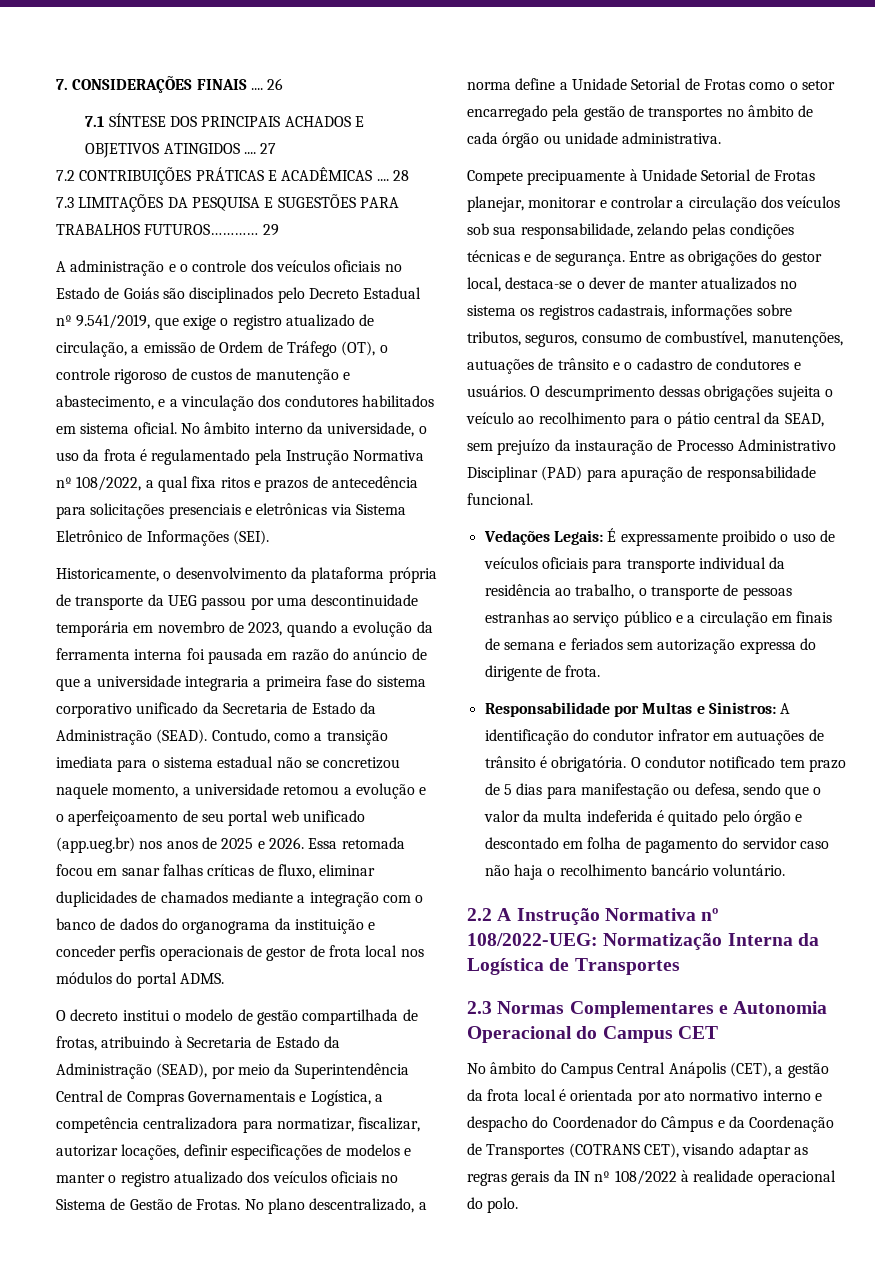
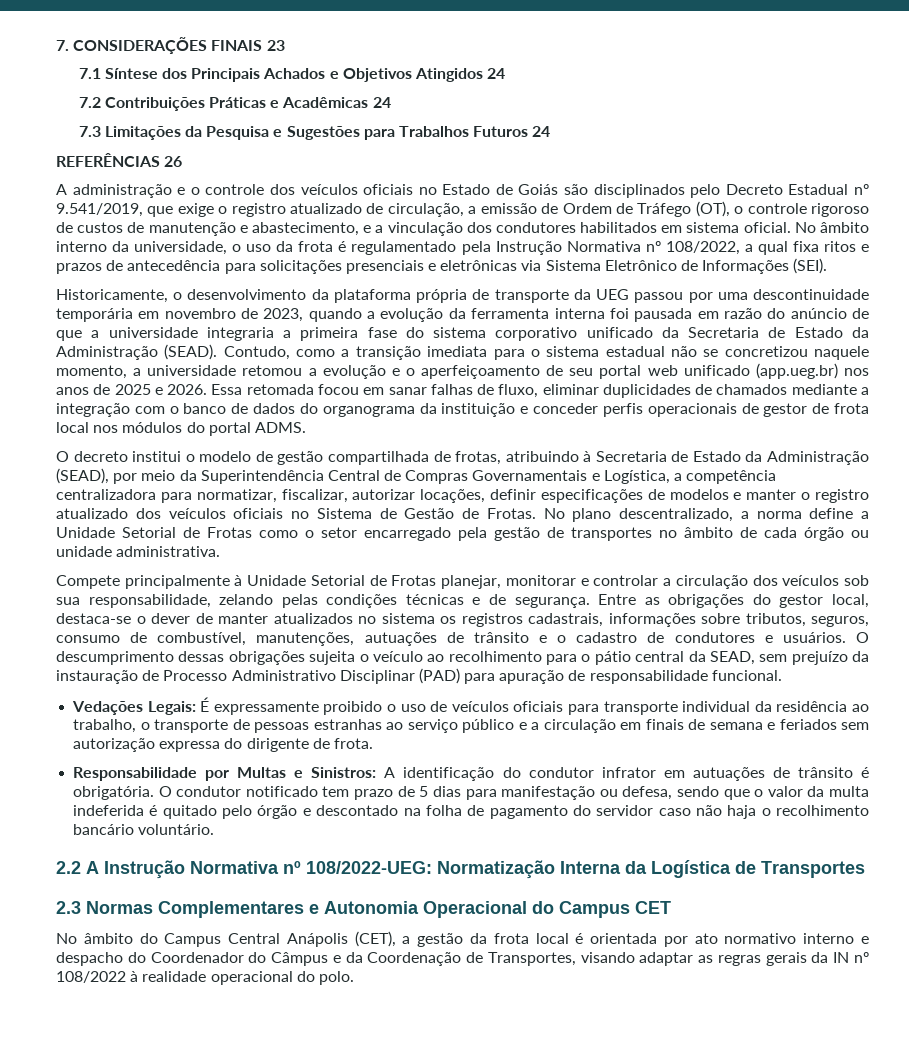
- 7. CONSIDERAÇÕES FINAIS .... 26
+ 7. CONSIDERAÇÕES FINAIS 23
- 7.1 SÍNTESE DOS PRINCIPAIS ACHADOS E OBJETIVOS ATINGIDOS .... 27
- 7.2 CONTRIBUIÇÕES PRÁTICAS E ACADÊMICAS .... 28
- 7.3 LIMITAÇÕES DA PESQUISA E SUGESTÕES PARA TRABALHOS FUTUROS………… 29
+ 7.1 Síntese dos Principais Achados e Objetivos Atingidos 24
+ 7.2 Contribuições Práticas e Acadêmicas 24
+ 7.3 Limitações da Pesquisa e Sugestões para Trabalhos Futuros 24
+ REFERÊNCIAS 26
- Essa retomada focou em sanar falhas críticas de fluxo, eliminar duplicidades de chamados mediante a integração com o banco de dados do organograma da instituição e conceder perfis operacionais de gestor de frota local nos módulos do portal ADMS.
+ Essa retomada focou em sanar falhas de fluxo, eliminar duplicidades de chamados mediante a integração com o banco de dados do organograma da instituição e conceder perfis operacionais de gestor de frota local nos módulos do portal ADMS.
- Compete precipuamente à Unidade Setorial de Frotas planejar, monitorar e controlar a circulação dos veículos sob sua responsabilidade, zelando pelas condições técnicas e de segurança.
+ Compete principalmente à Unidade Setorial de Frotas planejar, monitorar e controlar a circulação dos veículos sob sua responsabilidade, zelando pelas condições técnicas e de segurança.
- O condutor notificado tem prazo de 5 dias para manifestação ou defesa, sendo que o valor da multa indeferida é quitado pelo órgão e descontado em folha de pagamento do servidor caso não haja o recolhimento bancário voluntário.
+ O condutor notificado tem prazo de 5 dias para manifestação ou defesa, sendo que o valor da multa indeferida é quitado pelo órgão e descontado na folha de pagamento do servidor caso não haja o recolhimento bancário voluntário.
- No âmbito do Campus Central Anápolis (CET), a gestão da frota local é orientada por ato normativo interno e despacho do Coordenador do Câmpus e da Coordenação de Transportes (COTRANS CET), visando adaptar as regras gerais da IN nº 108/2022 à realidade operacional do polo.
+ No âmbito do Campus Central Anápolis (CET), a gestão da frota local é orientada por ato normativo interno e despacho do Coordenador do Câmpus e da Coordenação de Transportes, visando adaptar as regras gerais da IN nº 108/2022 à realidade operacional do polo.

